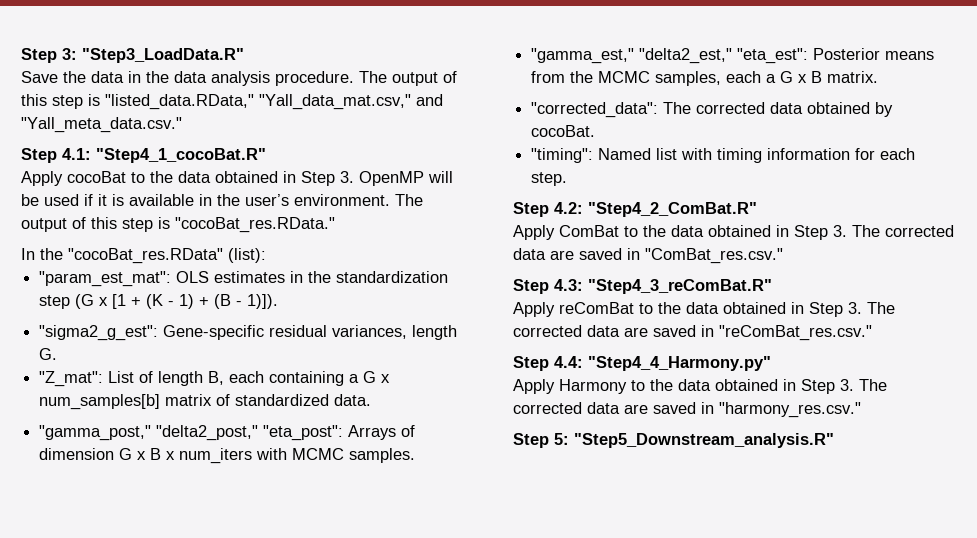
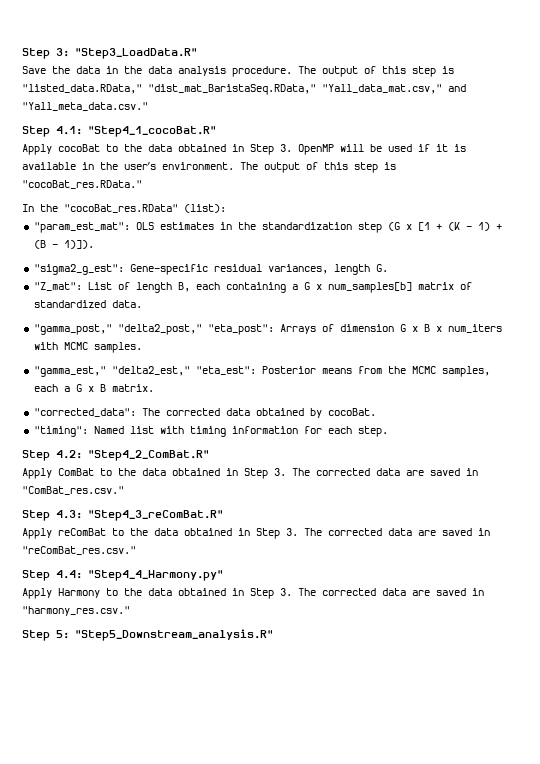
- The output of this step is "listed_data.RData," "Yall_data_mat.csv," and "Yall_meta_data.csv."
+ The output of this step is "listed_data.RData," "dist_mat_BaristaSeq.RData," "Yall_data_mat.csv," and "Yall_meta_data.csv."

